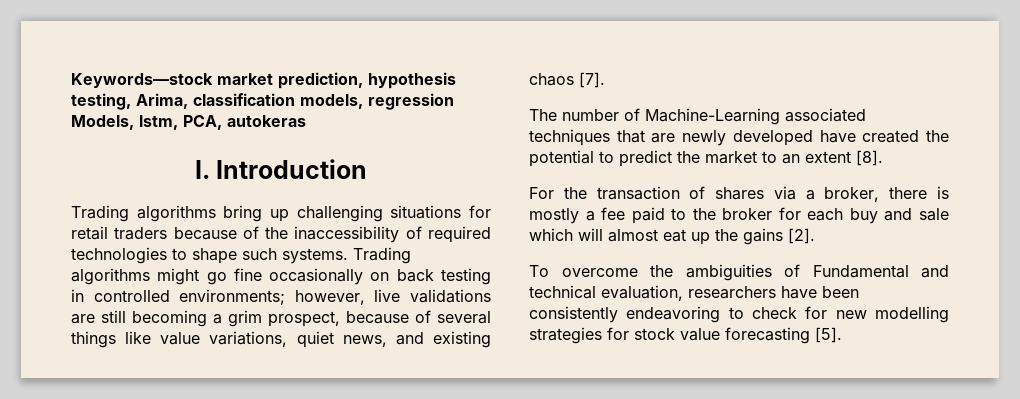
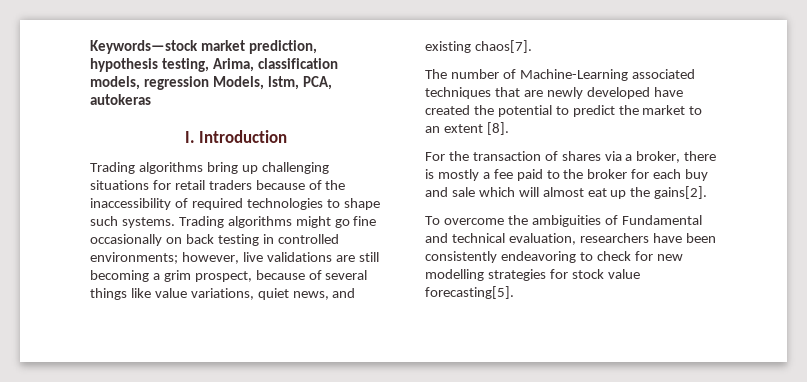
- Trading algorithms might go fine occasionally on back testing in controlled environments; however, live validations are still becoming a grim prospect, because of several things like value variations, quiet news, and existing chaos [7].
+ Trading algorithms might go fine occasionally on back testing in controlled environments; however, live validations are still becoming a grim prospect, because of several things like value variations, quiet news, and existing chaos[7].
- For the transaction of shares via a broker, there is mostly a fee paid to the broker for each buy and sale which will almost eat up the gains [2].
+ For the transaction of shares via a broker, there is mostly a fee paid to the broker for each buy and sale which will almost eat up the gains[2].
- To overcome the ambiguities of Fundamental and technical evaluation, researchers have been consistently endeavoring to check for new modelling strategies for stock value forecasting [5].
+ To overcome the ambiguities of Fundamental and technical evaluation, researchers have been consistently endeavoring to check for new modelling strategies for stock value forecasting[5].

